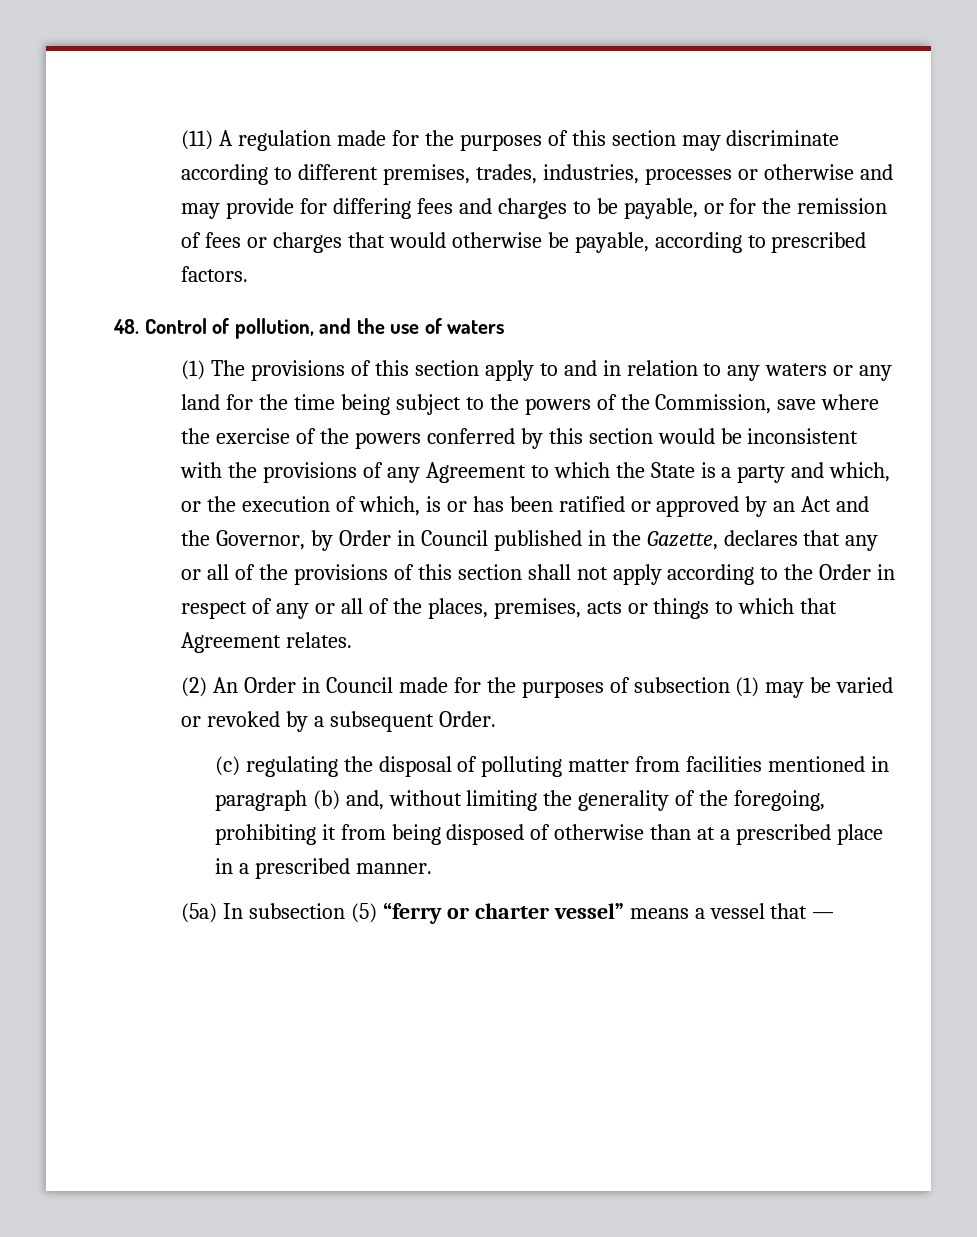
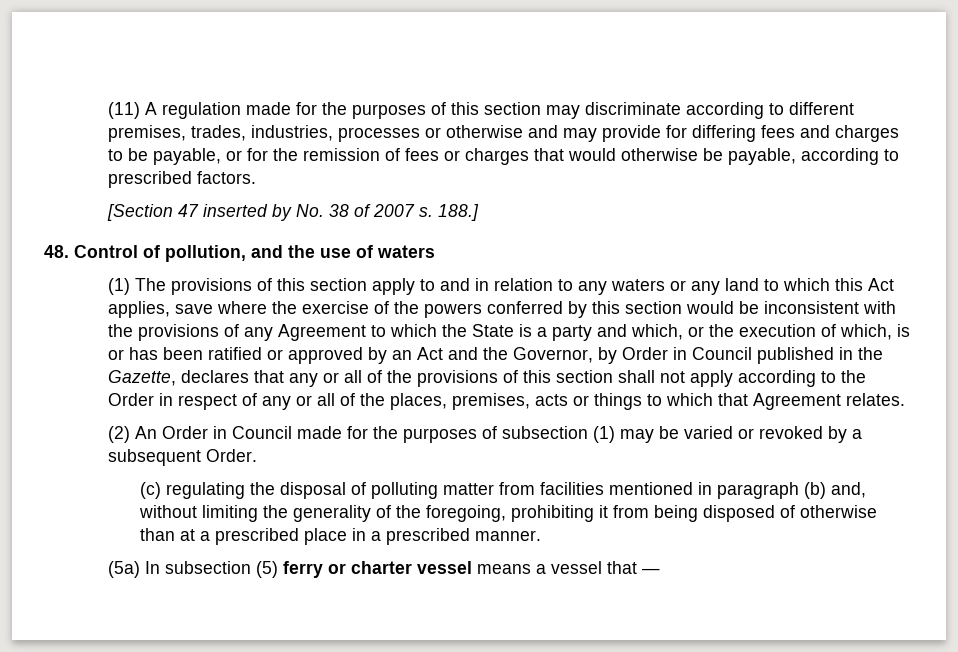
+ [Section 47 inserted by No. 38 of 2007 s. 188.]
- (1) The provisions of this section apply to and in relation to any waters or any land for the time being subject to the powers of the Commission, save where the exercise of the powers conferred by this section would be inconsistent with the provisions of any Agreement to which the State is a party and which, or the execution of which, is or has been ratified or approved by an Act and the Governor, by Order in Council published in the Gazette, declares that any or all of the provisions of this section shall not apply according to the Order in respect of any or all of the places, premises, acts or things to which that Agreement relates.
+ (1) The provisions of this section apply to and in relation to any waters or any land to which this Act applies, save where the exercise of the powers conferred by this section would be inconsistent with the provisions of any Agreement to which the State is a party and which, or the execution of which, is or has been ratified or approved by an Act and the Governor, by Order in Council published in the Gazette, declares that any or all of the provisions of this section shall not apply according to the Order in respect of any or all of the places, premises, acts or things to which that Agreement relates.
- (5a) In subsection (5) “ferry or charter vessel” means a vessel that —
+ (5a) In subsection (5) ferry or charter vessel means a vessel that —

